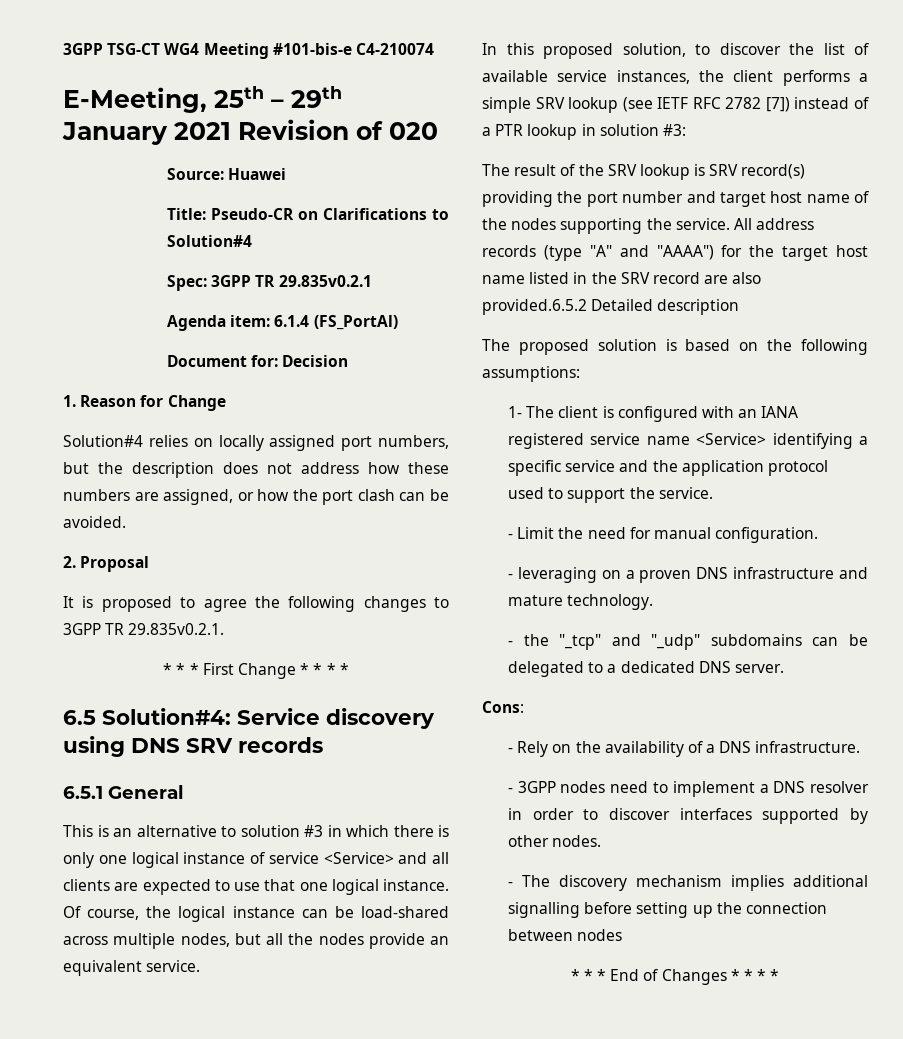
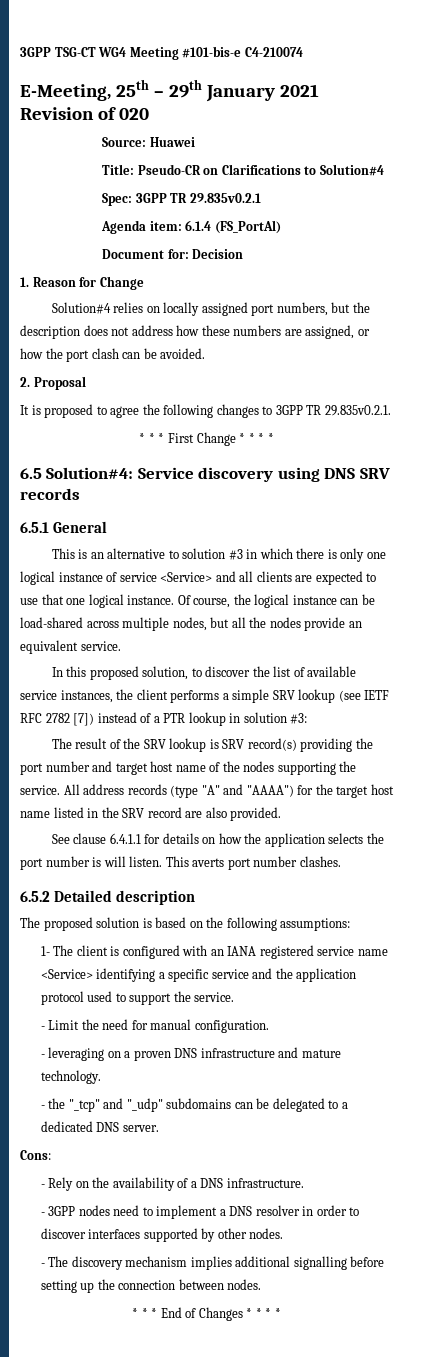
- All address records (type "A" and "AAAA") for the target host name listed in the SRV record are also provided.6.5.2 Detailed description
+ All address records (type "A" and "AAAA") for the target host name listed in the SRV record are also provided.
+ See clause 6.4.1.1 for details on how the application selects the port number is will listen. This averts port number clashes.
+ 6.5.2 Detailed description
- - The discovery mechanism implies additional signalling before setting up the connection between nodes
+ - The discovery mechanism implies additional signalling before setting up the connection between nodes.

